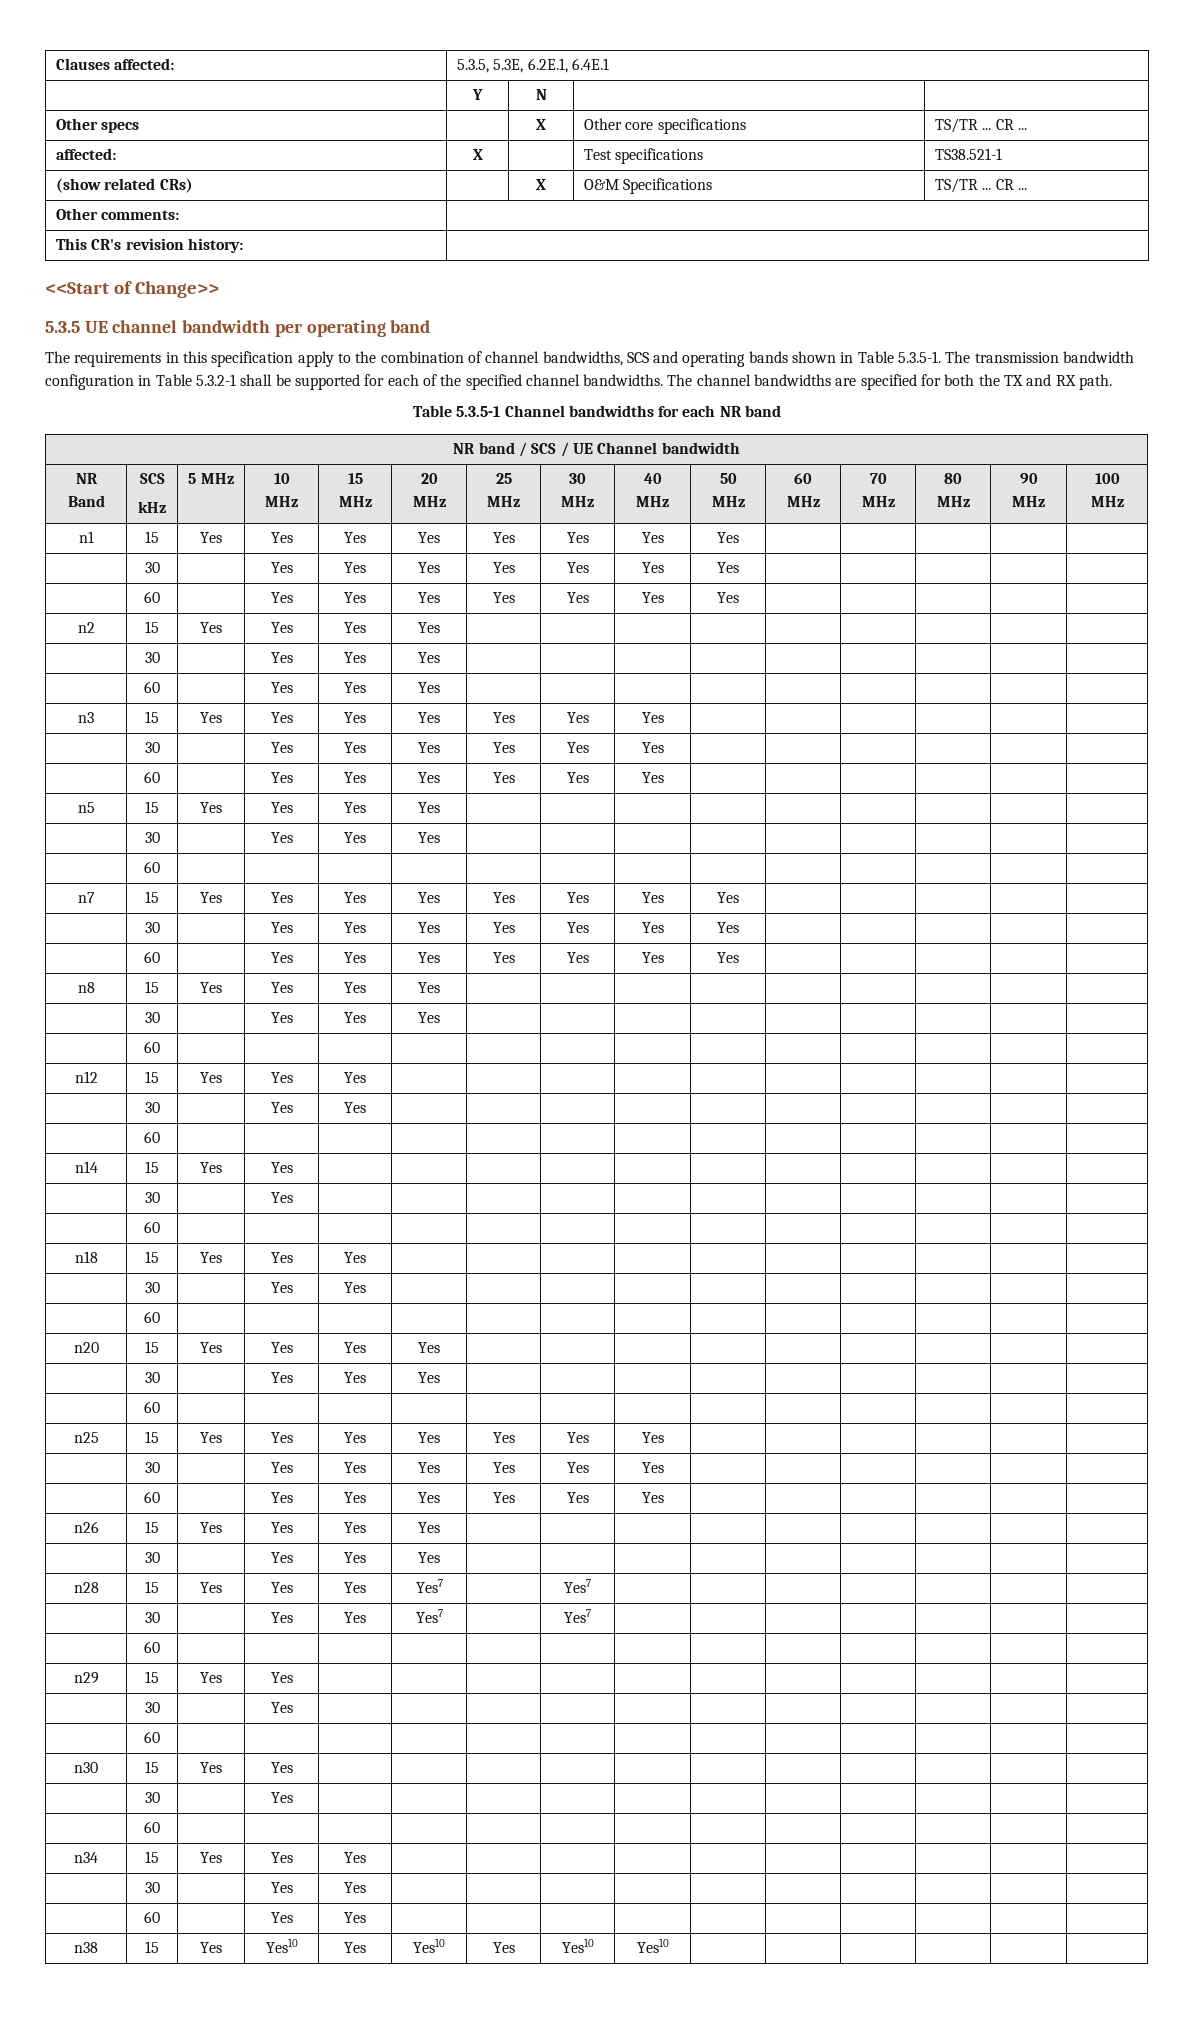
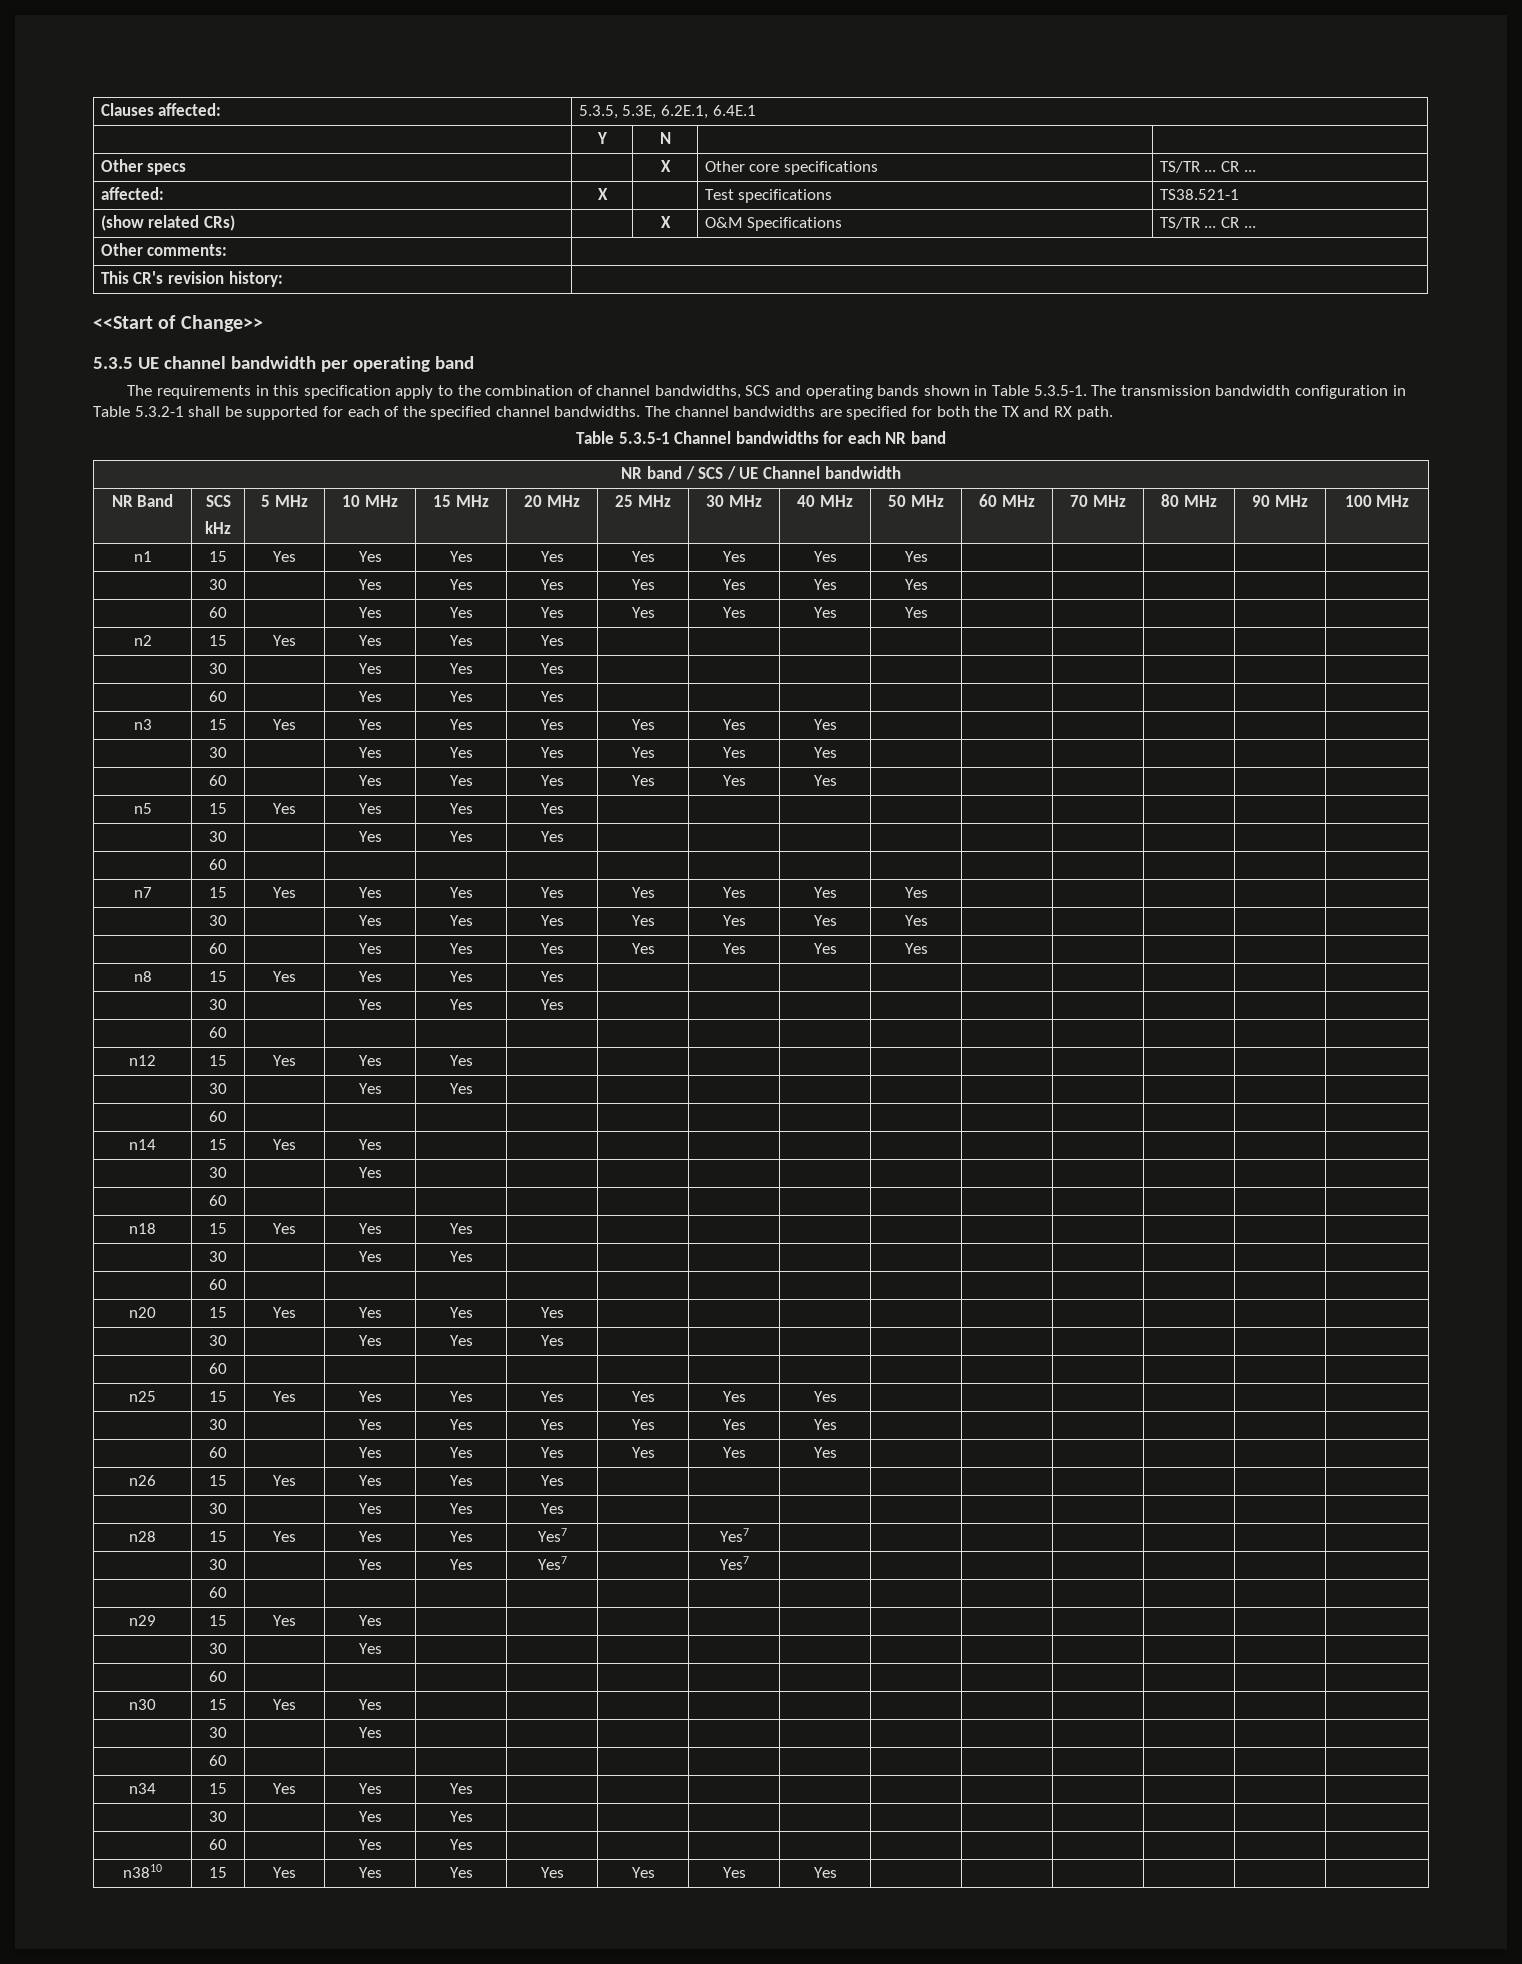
- n38 | 15 | Yes | Yes10 | Yes | Yes10 | Yes | Yes10 | Yes10 | | | | | |
+ n3810 | 15 | Yes | Yes | Yes | Yes | Yes | Yes | Yes | | | | | |

